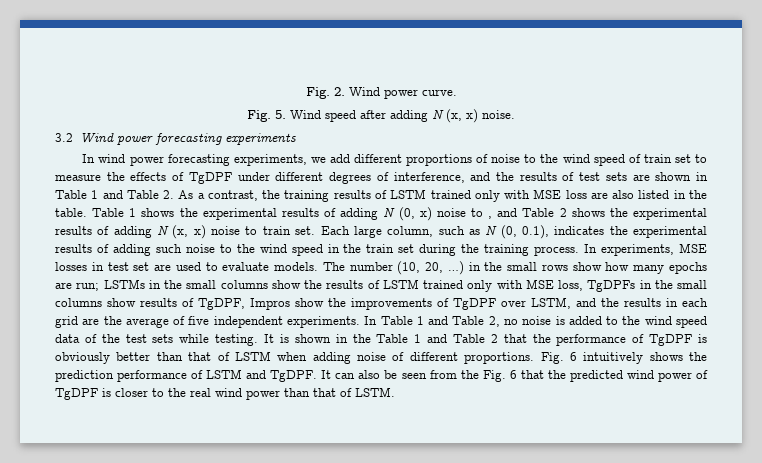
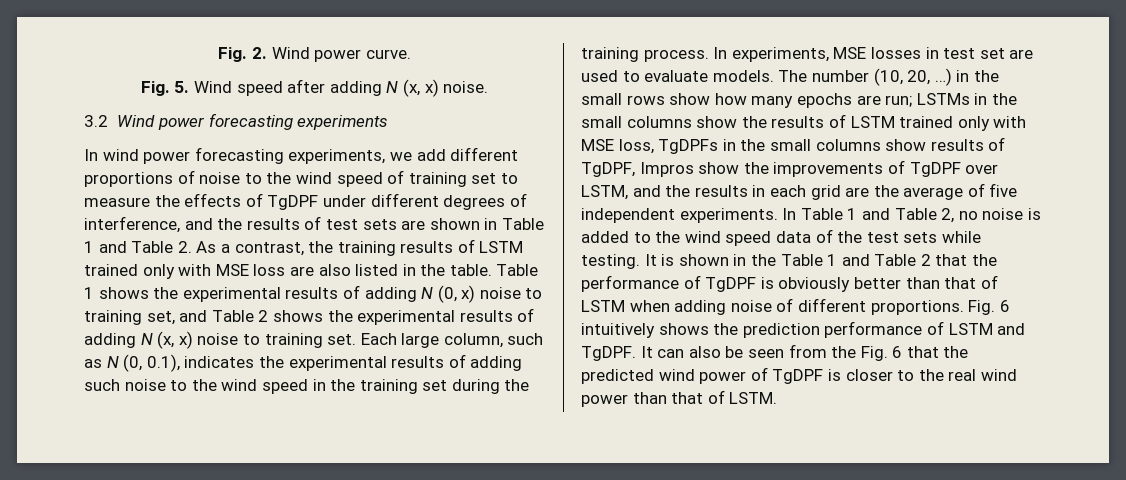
- In wind power forecasting experiments, we add different proportions of noise to the wind speed of train set to measure the effects of TgDPF under different degrees of interference, and the results of test sets are shown in Table 1 and Table 2. As a contrast, the training results of LSTM trained only with MSE loss are also listed in the table.
+ In wind power forecasting experiments, we add different proportions of noise to the wind speed of training set to measure the effects of TgDPF under different degrees of interference, and the results of test sets are shown in Table 1 and Table 2. As a contrast, the training results of LSTM trained only with MSE loss are also listed in the table.
- Table 1 shows the experimental results of adding N (0, x) noise to , and Table 2 shows the experimental results of adding N (x, x) noise to train set.
+ Table 1 shows the experimental results of adding N (0, x) noise to training set, and Table 2 shows the experimental results of adding N (x, x) noise to training set.
- Each large column, such as N (0, 0.1), indicates the experimental results of adding such noise to the wind speed in the train set during the training process.
+ Each large column, such as N (0, 0.1), indicates the experimental results of adding such noise to the wind speed in the training set during the training process.

